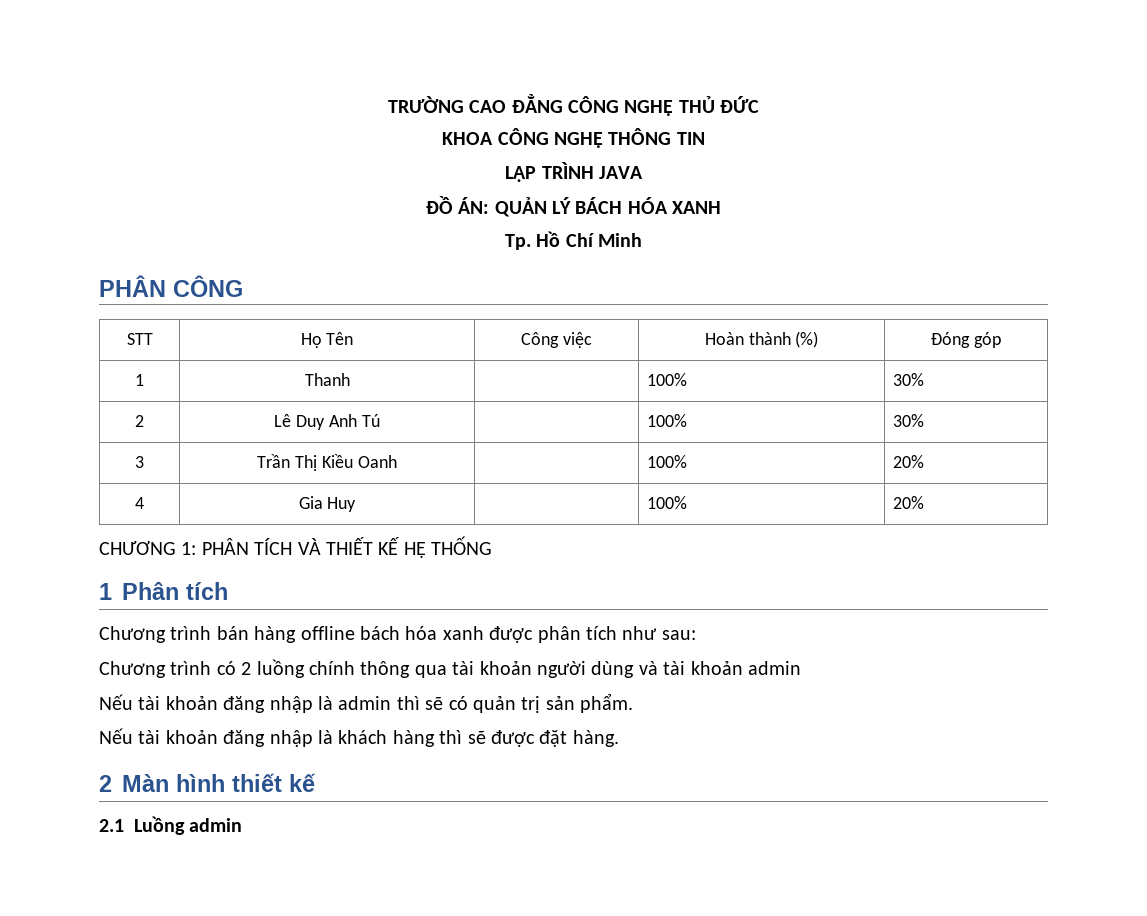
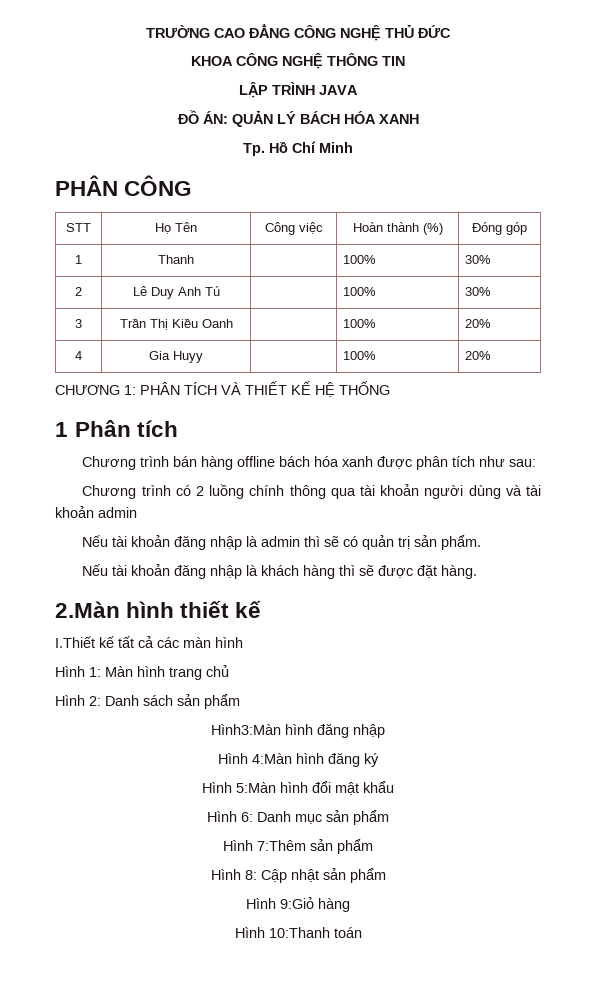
- 4 | Gia Huy | | 100% | 20%
+ 4 | Gia Huyy | | 100% | 20%
- 2 Màn hình thiết kế
+ 2.Màn hình thiết kế
- 2.1 Luồng admin
+ I.Thiết kế tất cả các màn hình
+ Hình 1: Màn hình trang chủ
+ Hình 2: Danh sách sản phẩm
+ Hình3:Màn hình đăng nhập
+ Hình 4:Màn hình đăng ký
+ Hình 5:Màn hình đổi mật khẩu
+ Hình 6: Danh mục sản phẩm
+ Hình 7:Thêm sản phẩm
+ Hình 8: Cập nhật sản phẩm
+ Hình 9:Giỏ hàng
+ Hình 10:Thanh toán

